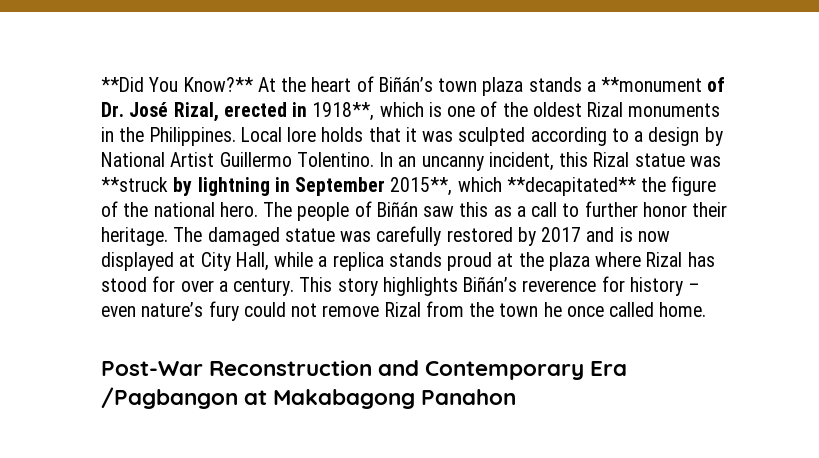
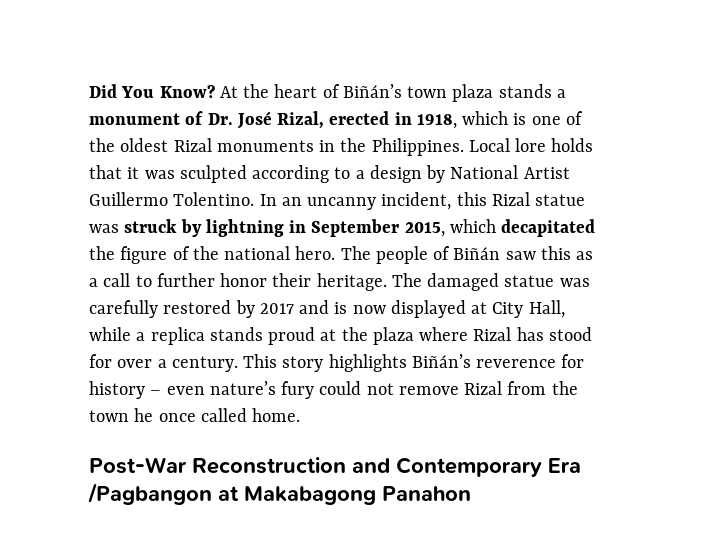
- **Did You Know?** At the heart of Biñán’s town plaza stands a **monument of Dr. José Rizal, erected in 1918**, which is one of the oldest Rizal monuments in the Philippines.
+ Did You Know? At the heart of Biñán’s town plaza stands a monument of Dr. José Rizal, erected in 1918, which is one of the oldest Rizal monuments in the Philippines.
- In an uncanny incident, this Rizal statue was **struck by lightning in September 2015**, which **decapitated** the figure of the national hero.
+ In an uncanny incident, this Rizal statue was struck by lightning in September 2015, which decapitated the figure of the national hero.

